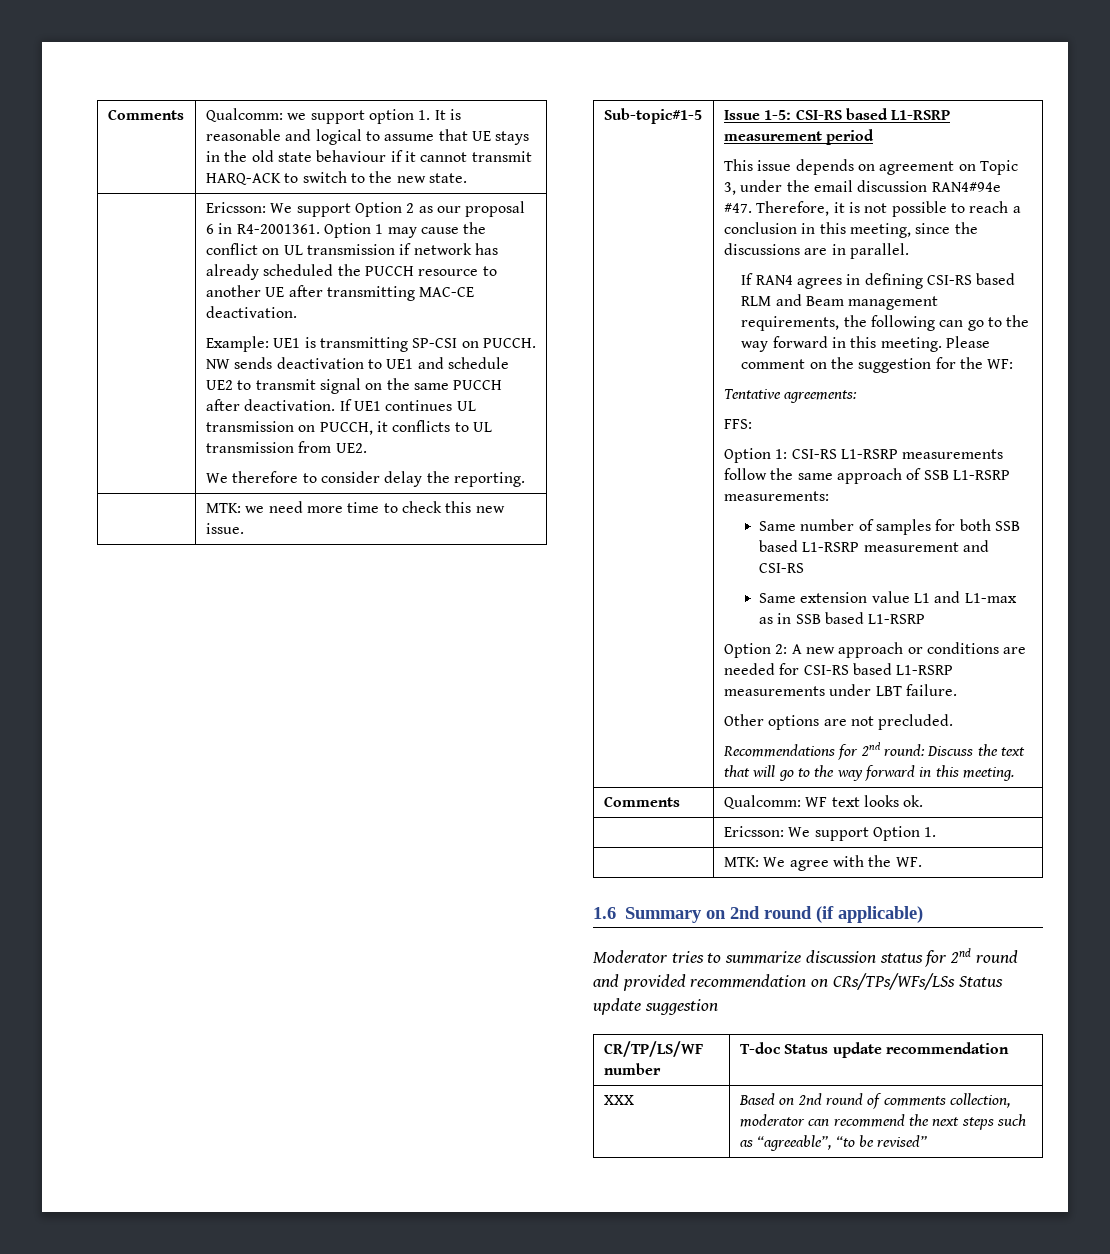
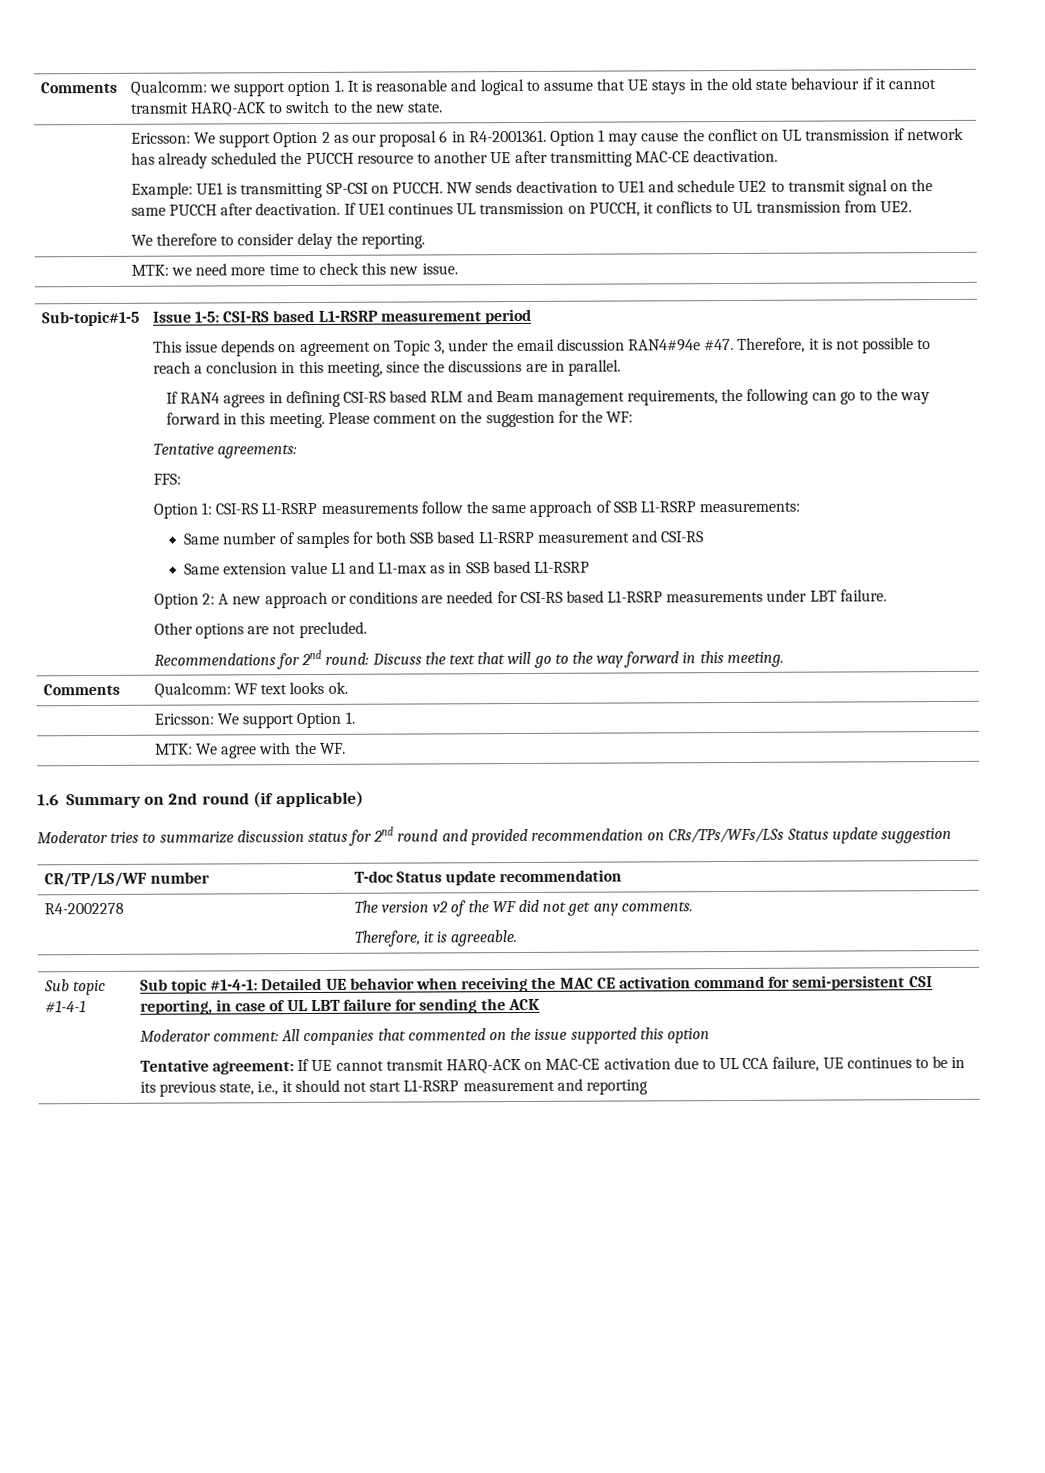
- XXX | Based on 2nd round of comments collection, moderator can recommend the next steps such as “agreeable”, “to be revised”
+ R4-2002278 | The version v2 of the WF did not get any comments.
+ Therefore, it is agreeable.
+ Sub topic #1-4-1 | Sub topic #1-4-1: Detailed UE behavior when receiving the MAC CE activation command for semi-persistent CSI reporting, in case of UL LBT failure for sending the ACK
+ Moderator comment: All companies that commented on the issue supported this option
+ Tentative agreement: If UE cannot transmit HARQ-ACK on MAC-CE activation due to UL CCA failure, UE continues to be in its previous state, i.e., it should not start L1-RSRP measurement and reporting

